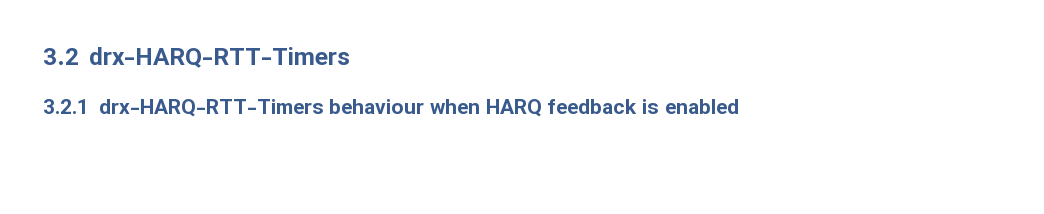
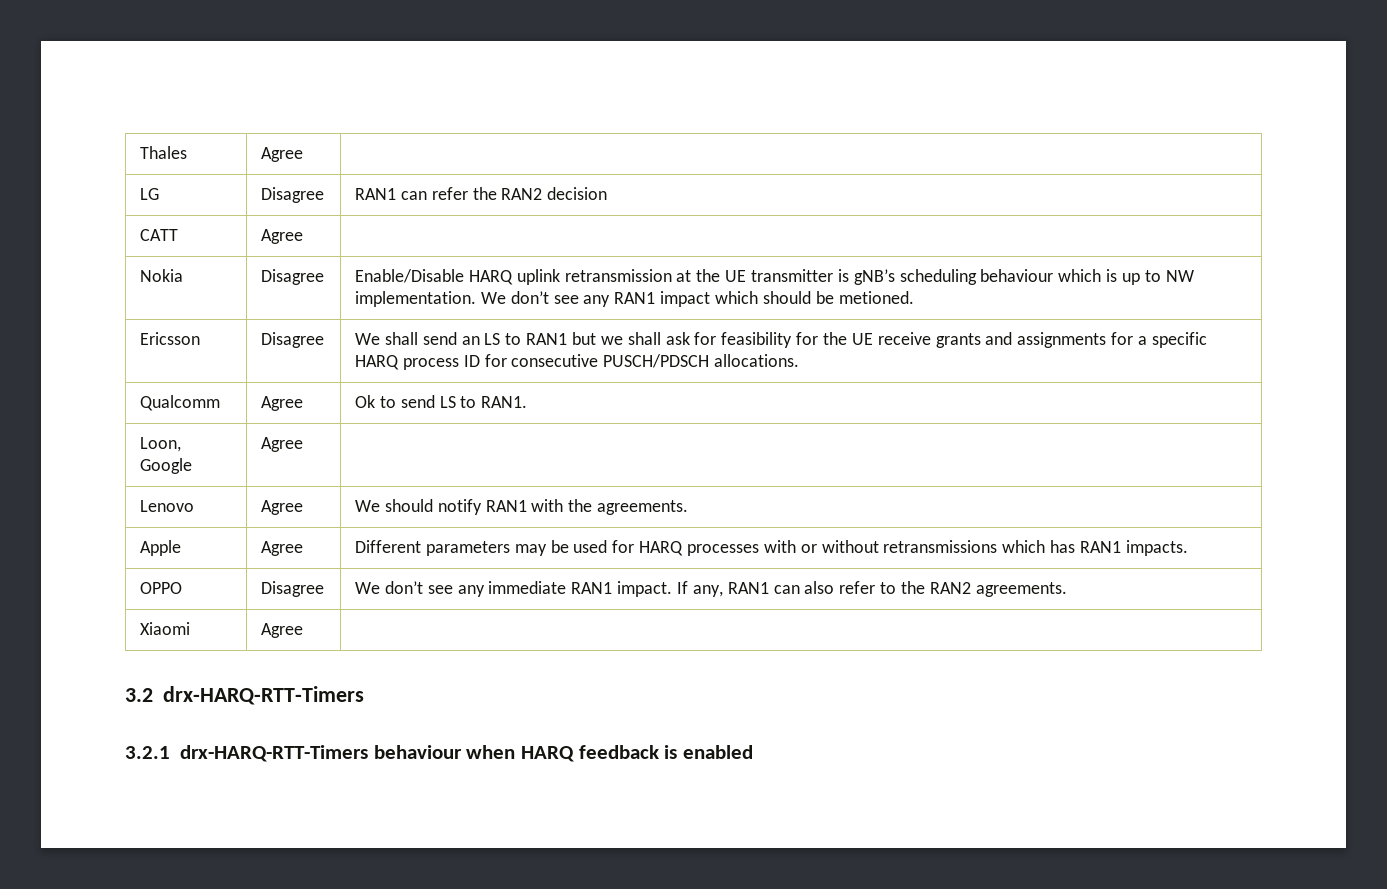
+ Thales | Agree |
+ LG | Disagree | RAN1 can refer the RAN2 decision
+ CATT | Agree |
+ Nokia | Disagree | Enable/Disable HARQ uplink retransmission at the UE transmitter is gNB’s scheduling behaviour which is up to NW implementation. We don’t see any RAN1 impact which should be metioned.
+ Ericsson | Disagree | We shall send an LS to RAN1 but we shall ask for feasibility for the UE receive grants and assignments for a specific HARQ process ID for consecutive PUSCH/PDSCH allocations.
+ Qualcomm | Agree | Ok to send LS to RAN1.
+ Loon, Google | Agree |
+ Lenovo | Agree | We should notify RAN1 with the agreements.
+ Apple | Agree | Different parameters may be used for HARQ processes with or without retransmissions which has RAN1 impacts.
+ OPPO | Disagree | We don’t see any immediate RAN1 impact. If any, RAN1 can also refer to the RAN2 agreements.
+ Xiaomi | Agree |

